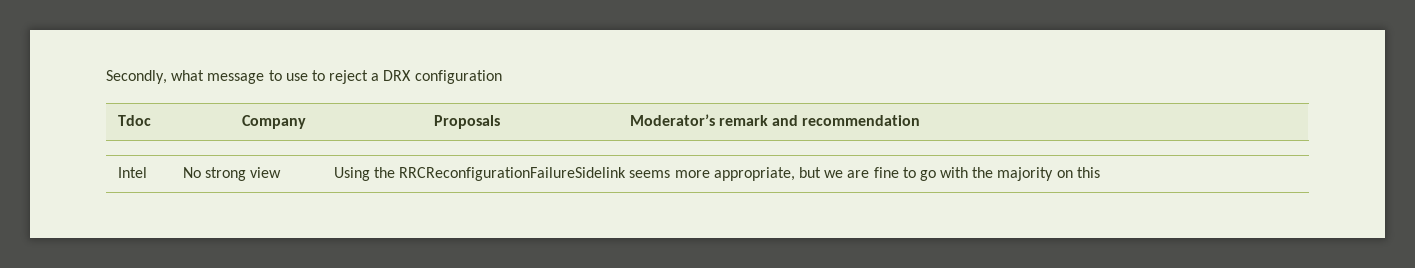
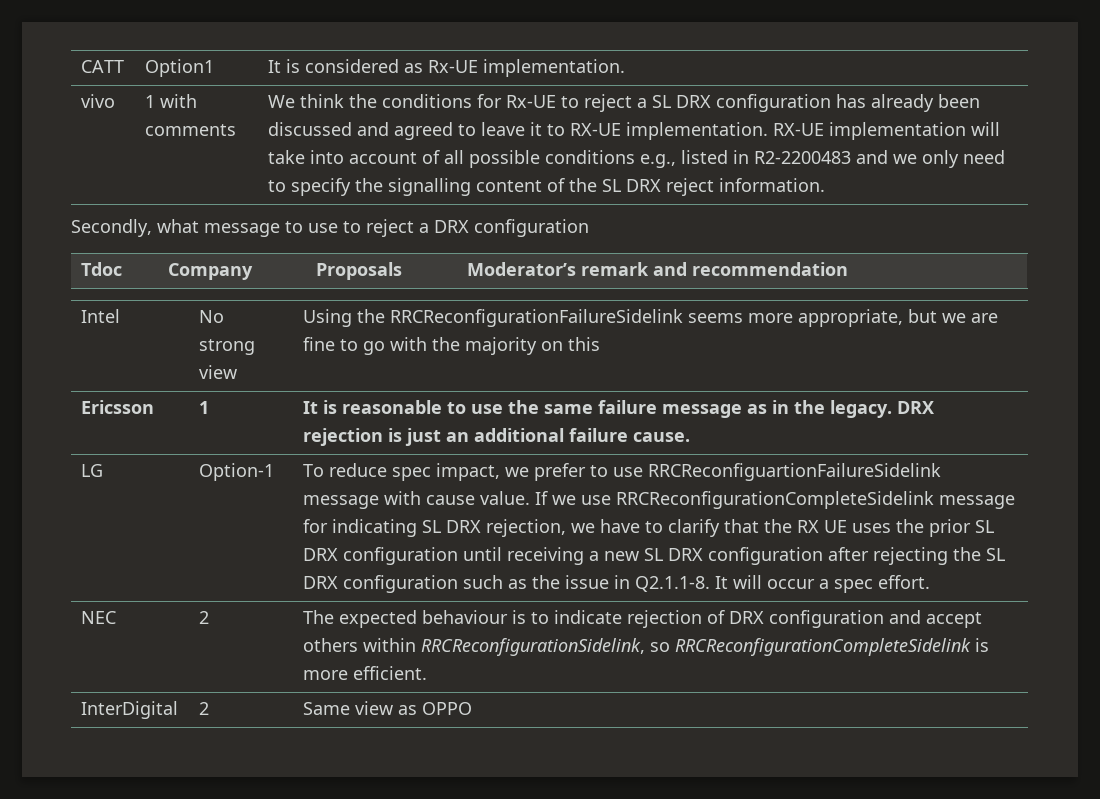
+ CATT | Option1 | It is considered as Rx-UE implementation.
+ vivo | 1 with comments | We think the conditions for Rx-UE to reject a SL DRX configuration has already been discussed and agreed to leave it to RX-UE implementation. RX-UE implementation will take into account of all possible conditions e.g., listed in R2-2200483 and we only need to specify the signalling content of the SL DRX reject information.
+ Ericsson | 1 | It is reasonable to use the same failure message as in the legacy. DRX rejection is just an additional failure cause.
+ LG | Option-1 | To reduce spec impact, we prefer to use RRCReconfiguartionFailureSidelink message with cause value. If we use RRCReconfigurationCompleteSidelink message for indicating SL DRX rejection, we have to clarify that the RX UE uses the prior SL DRX configuration until receiving a new SL DRX configuration after rejecting the SL DRX configuration such as the issue in Q2.1.1-8. It will occur a spec effort.
+ NEC | 2 | The expected behaviour is to indicate rejection of DRX configuration and accept others within RRCReconfigurationSidelink, so RRCReconfigurationCompleteSidelink is more efficient.
+ InterDigital | 2 | Same view as OPPO

